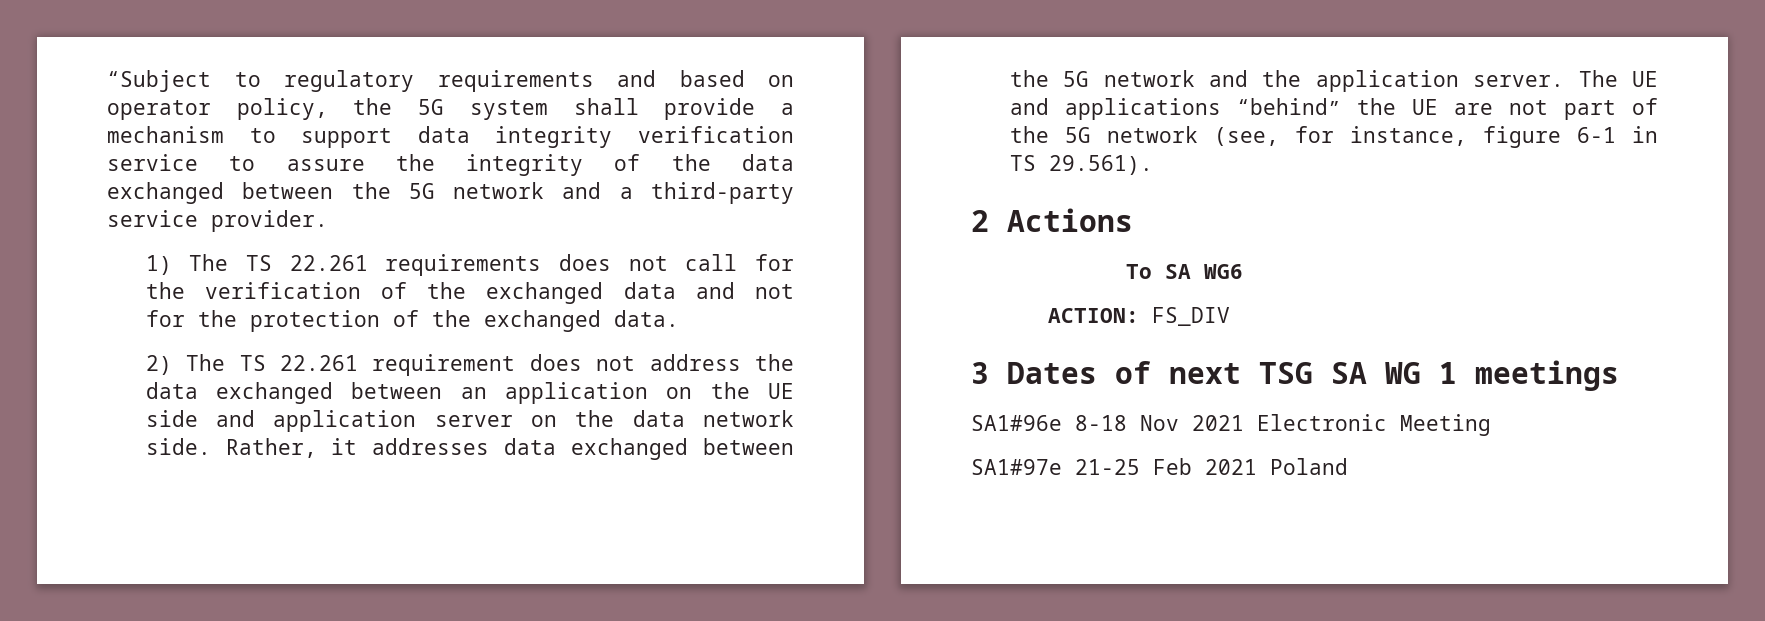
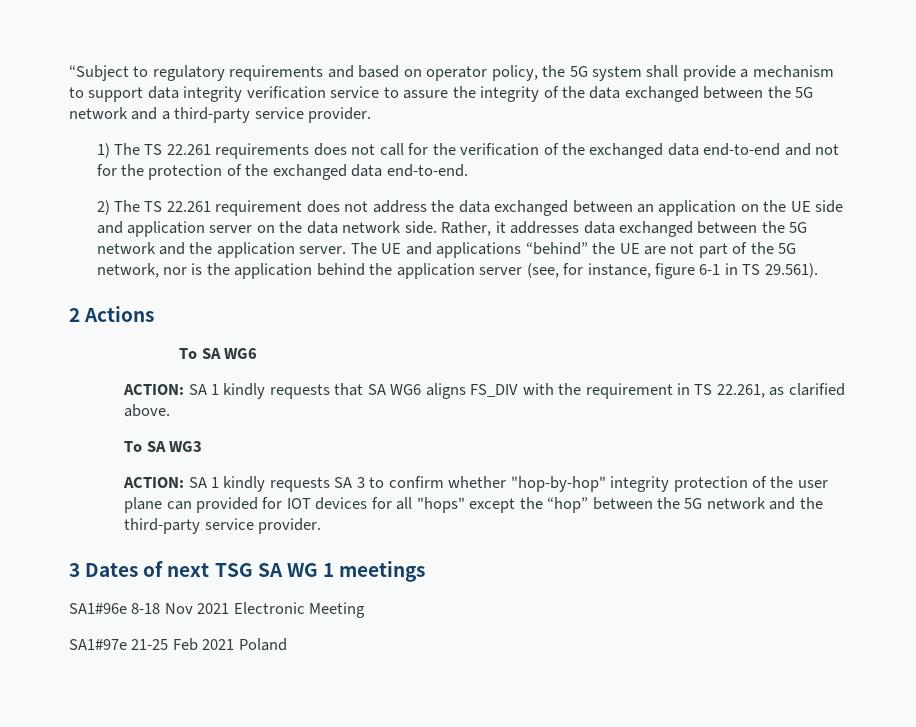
- 1) The TS 22.261 requirements does not call for the verification of the exchanged data and not for the protection of the exchanged data.
+ 1) The TS 22.261 requirements does not call for the verification of the exchanged data end-to-end and not for the protection of the exchanged data end-to-end.
- The UE and applications “behind” the UE are not part of the 5G network (see, for instance, figure 6-1 in TS 29.561).
+ The UE and applications “behind” the UE are not part of the 5G network, nor is the application behind the application server (see, for instance, figure 6-1 in TS 29.561).
- ACTION: FS_DIV
+ ACTION: SA 1 kindly requests that SA WG6 aligns FS_DIV with the requirement in TS 22.261, as clarified above.
+ To SA WG3
+ ACTION: SA 1 kindly requests SA 3 to confirm whether "hop-by-hop" integrity protection of the user plane can provided for IOT devices for all "hops" except the “hop” between the 5G network and the third-party service provider.

